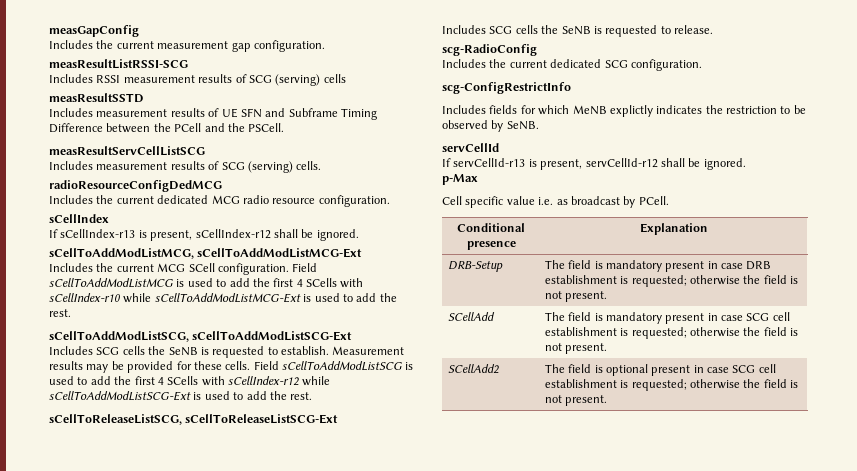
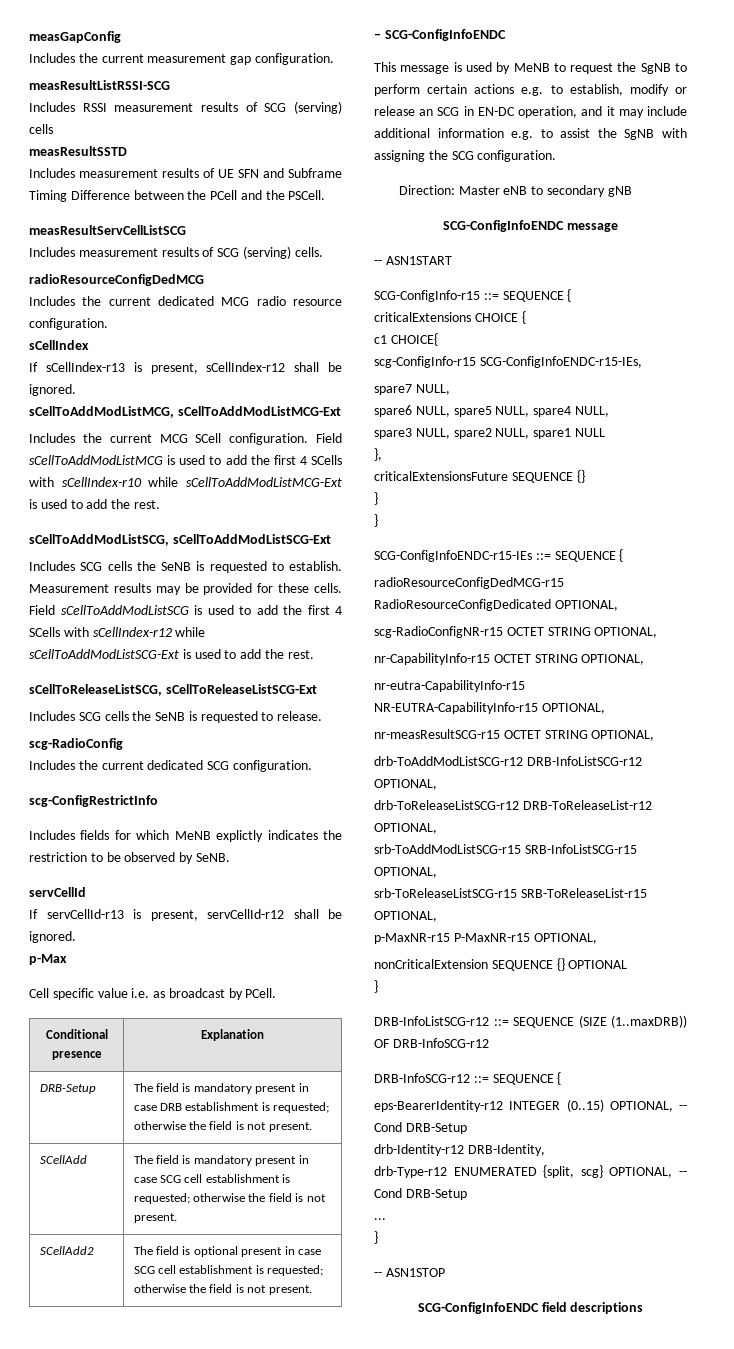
+ – SCG-ConfigInfoENDC
+ This message is used by MeNB to request the SgNB to perform certain actions e.g. to establish, modify or release an SCG in EN-DC operation, and it may include additional information e.g. to assist the SgNB with assigning the SCG configuration.
+ Direction: Master eNB to secondary gNB
+ SCG-ConfigInfoENDC message
+ -- ASN1START
+ SCG-ConfigInfo-r15 ::= SEQUENCE {
+ criticalExtensions CHOICE {
+ c1 CHOICE{
+ scg-ConfigInfo-r15 SCG-ConfigInfoENDC-r15-IEs,
+ spare7 NULL,
+ spare6 NULL, spare5 NULL, spare4 NULL,
+ spare3 NULL, spare2 NULL, spare1 NULL
+ },
+ criticalExtensionsFuture SEQUENCE {}
+ }
+ }
+ SCG-ConfigInfoENDC-r15-IEs ::= SEQUENCE {
+ radioResourceConfigDedMCG-r15 RadioResourceConfigDedicated OPTIONAL,
+ scg-RadioConfigNR-r15 OCTET STRING OPTIONAL,
+ nr-CapabilityInfo-r15 OCTET STRING OPTIONAL,
+ nr-eutra-CapabilityInfo-r15 NR-EUTRA-CapabilityInfo-r15 OPTIONAL,
+ nr-measResultSCG-r15 OCTET STRING OPTIONAL,
+ drb-ToAddModListSCG-r12 DRB-InfoListSCG-r12 OPTIONAL,
+ drb-ToReleaseListSCG-r12 DRB-ToReleaseList-r12 OPTIONAL,
+ srb-ToAddModListSCG-r15 SRB-InfoListSCG-r15 OPTIONAL,
+ srb-ToReleaseListSCG-r15 SRB-ToReleaseList-r15 OPTIONAL,
+ p-MaxNR-r15 P-MaxNR-r15 OPTIONAL,
+ nonCriticalExtension SEQUENCE {} OPTIONAL
+ }
+ DRB-InfoListSCG-r12 ::= SEQUENCE (SIZE (1..maxDRB)) OF DRB-InfoSCG-r12
+ DRB-InfoSCG-r12 ::= SEQUENCE {
+ eps-BearerIdentity-r12 INTEGER (0..15) OPTIONAL, -- Cond DRB-Setup
+ drb-Identity-r12 DRB-Identity,
+ drb-Type-r12 ENUMERATED {split, scg} OPTIONAL, -- Cond DRB-Setup
+ ...
+ }
+ -- ASN1STOP
+ SCG-ConfigInfoENDC field descriptions

